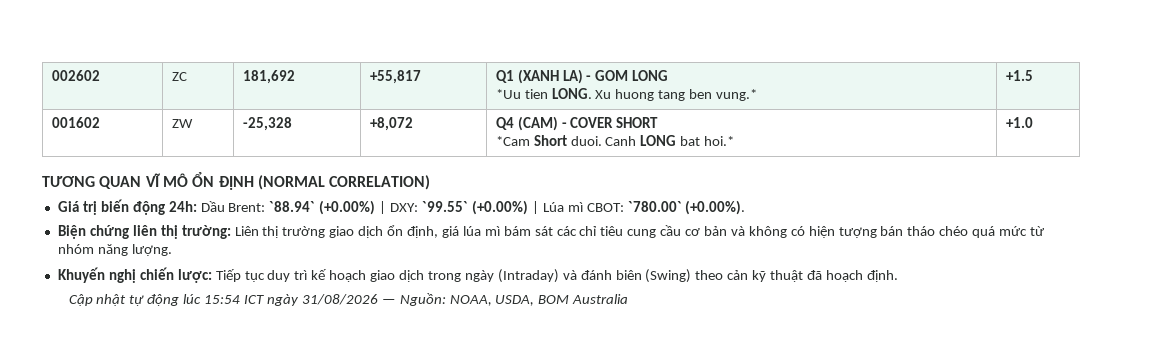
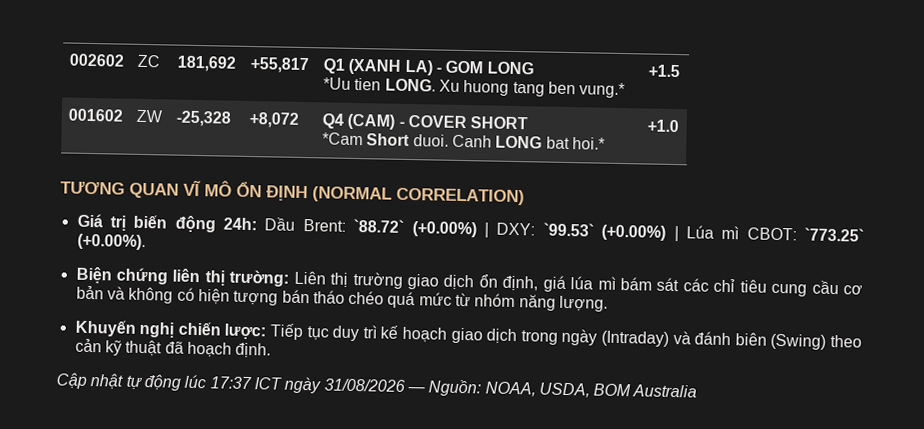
- Giá trị biến động 24h: Dầu Brent: `88.94` (+0.00%) | DXY: `99.55` (+0.00%) | Lúa mì CBOT: `780.00` (+0.00%).
+ Giá trị biến động 24h: Dầu Brent: `88.72` (+0.00%) | DXY: `99.53` (+0.00%) | Lúa mì CBOT: `773.25` (+0.00%).
- Cập nhật tự động lúc 15:54 ICT ngày 31/08/2026 — Nguồn: NOAA, USDA, BOM Australia
+ Cập nhật tự động lúc 17:37 ICT ngày 31/08/2026 — Nguồn: NOAA, USDA, BOM Australia

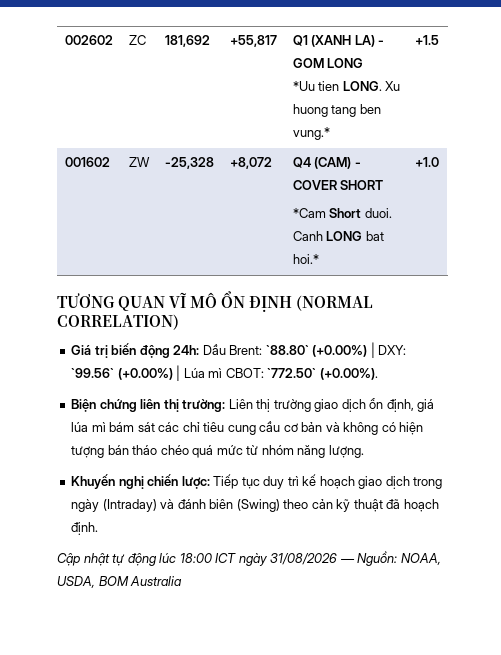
- Giá trị biến động 24h: Dầu Brent: `88.72` (+0.00%) | DXY: `99.53` (+0.00%) | Lúa mì CBOT: `773.25` (+0.00%).
+ Giá trị biến động 24h: Dầu Brent: `88.80` (+0.00%) | DXY: `99.56` (+0.00%) | Lúa mì CBOT: `772.50` (+0.00%).
- Cập nhật tự động lúc 17:37 ICT ngày 31/08/2026 — Nguồn: NOAA, USDA, BOM Australia
+ Cập nhật tự động lúc 18:00 ICT ngày 31/08/2026 — Nguồn: NOAA, USDA, BOM Australia

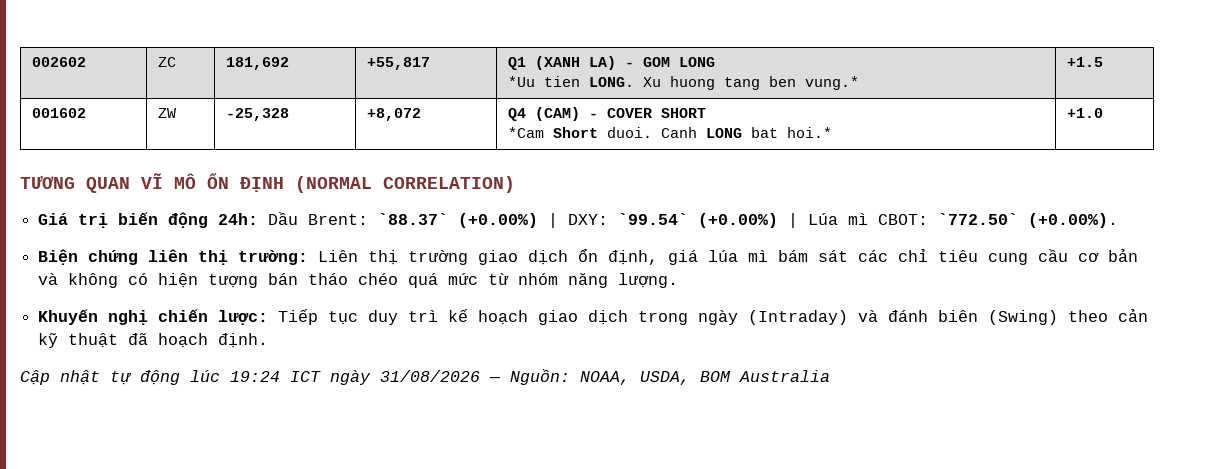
- Giá trị biến động 24h: Dầu Brent: `88.80` (+0.00%) | DXY: `99.56` (+0.00%) | Lúa mì CBOT: `772.50` (+0.00%).
+ Giá trị biến động 24h: Dầu Brent: `88.37` (+0.00%) | DXY: `99.54` (+0.00%) | Lúa mì CBOT: `772.50` (+0.00%).
- Cập nhật tự động lúc 18:00 ICT ngày 31/08/2026 — Nguồn: NOAA, USDA, BOM Australia
+ Cập nhật tự động lúc 19:24 ICT ngày 31/08/2026 — Nguồn: NOAA, USDA, BOM Australia

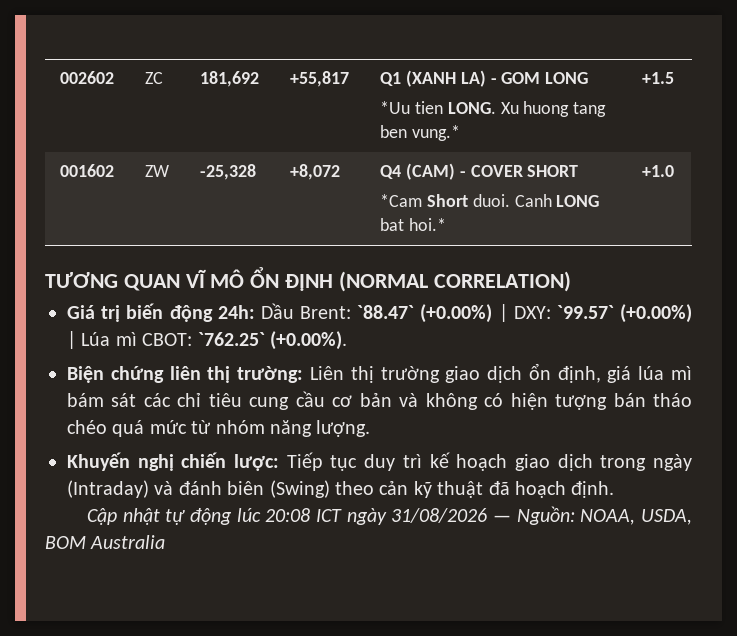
- Giá trị biến động 24h: Dầu Brent: `88.37` (+0.00%) | DXY: `99.54` (+0.00%) | Lúa mì CBOT: `772.50` (+0.00%).
+ Giá trị biến động 24h: Dầu Brent: `88.47` (+0.00%) | DXY: `99.57` (+0.00%) | Lúa mì CBOT: `762.25` (+0.00%).
- Cập nhật tự động lúc 19:24 ICT ngày 31/08/2026 — Nguồn: NOAA, USDA, BOM Australia
+ Cập nhật tự động lúc 20:08 ICT ngày 31/08/2026 — Nguồn: NOAA, USDA, BOM Australia

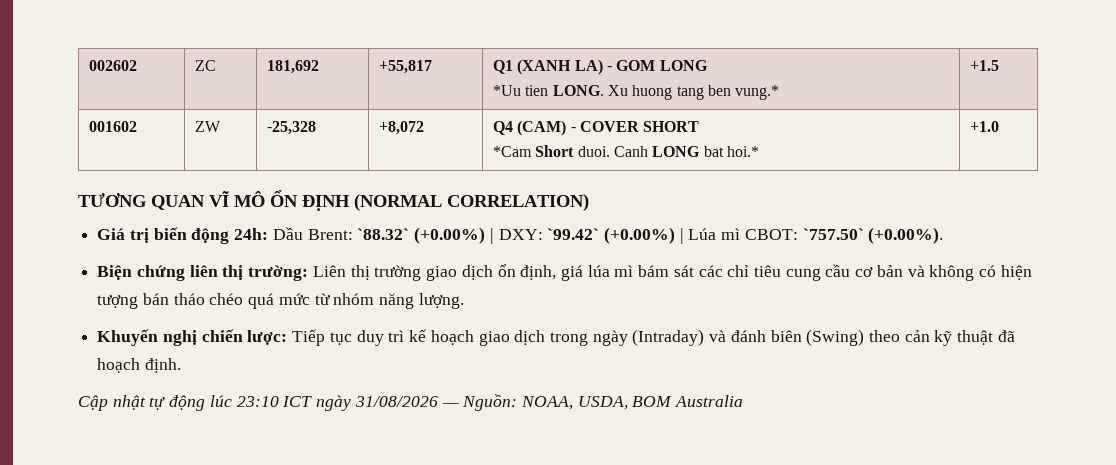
- Giá trị biến động 24h: Dầu Brent: `88.47` (+0.00%) | DXY: `99.57` (+0.00%) | Lúa mì CBOT: `762.25` (+0.00%).
+ Giá trị biến động 24h: Dầu Brent: `88.32` (+0.00%) | DXY: `99.42` (+0.00%) | Lúa mì CBOT: `757.50` (+0.00%).
- Cập nhật tự động lúc 20:08 ICT ngày 31/08/2026 — Nguồn: NOAA, USDA, BOM Australia
+ Cập nhật tự động lúc 23:10 ICT ngày 31/08/2026 — Nguồn: NOAA, USDA, BOM Australia

